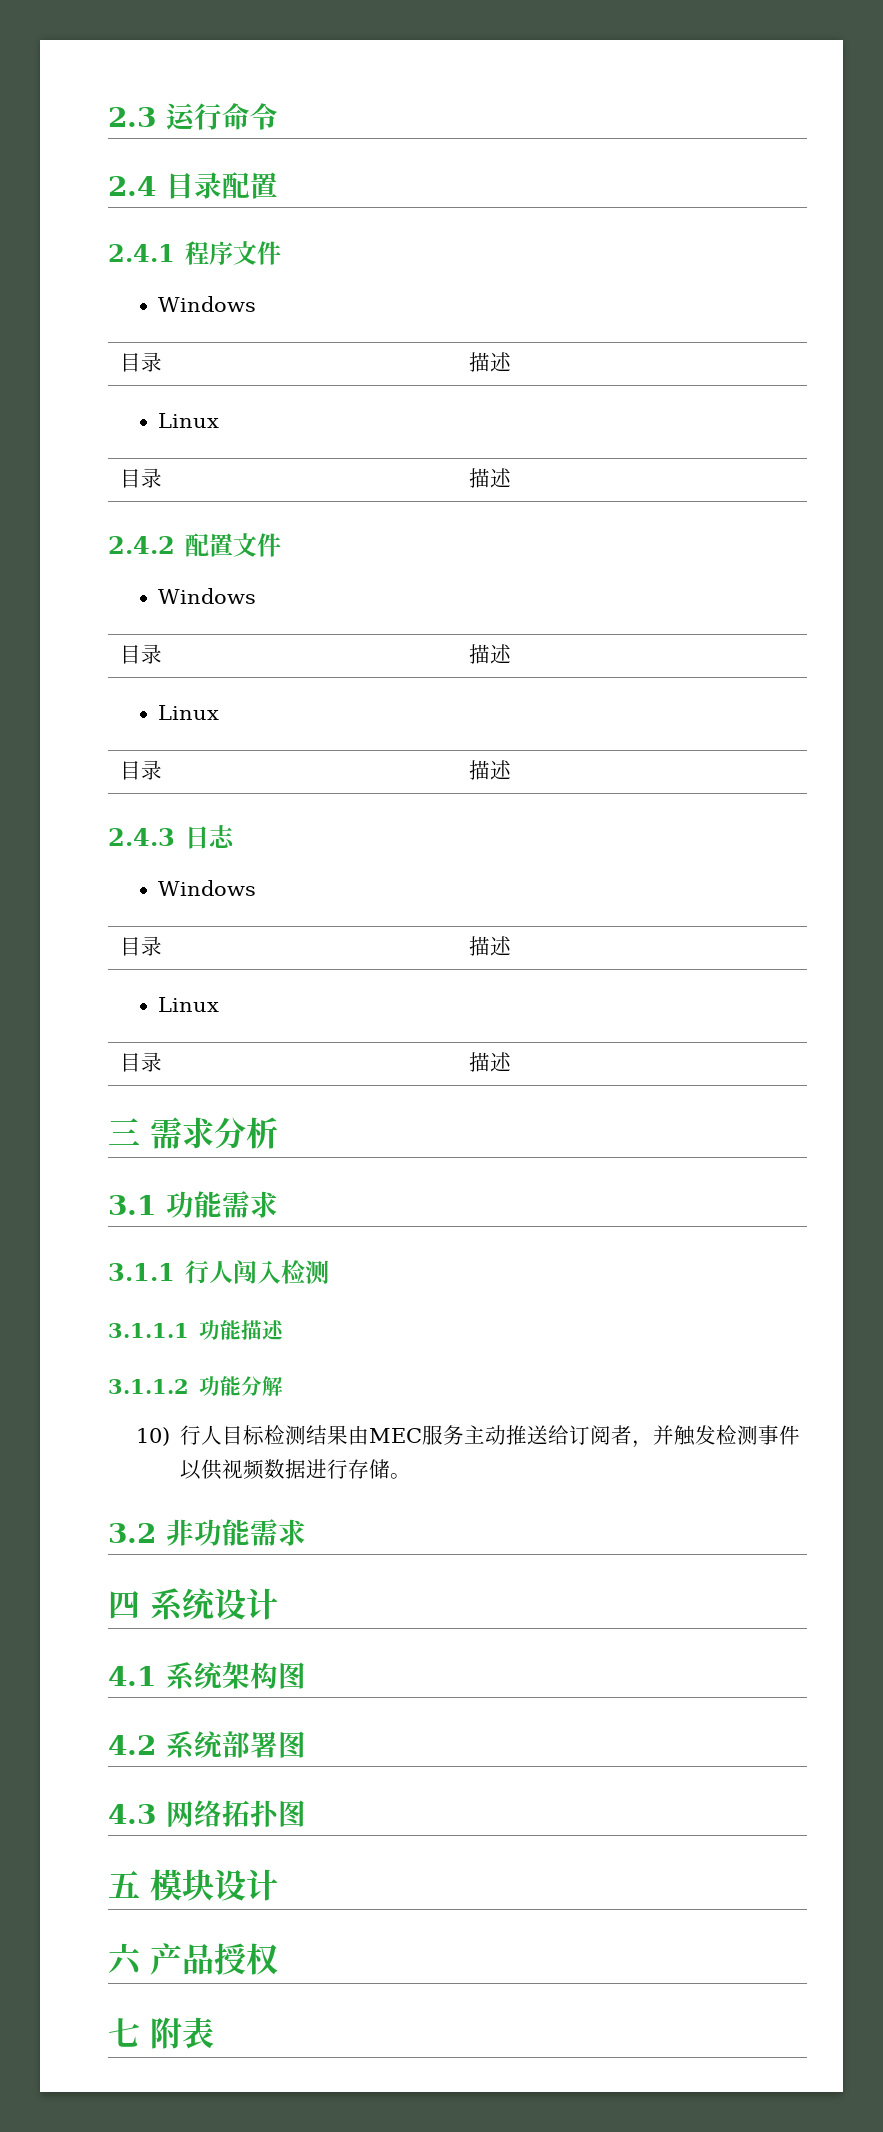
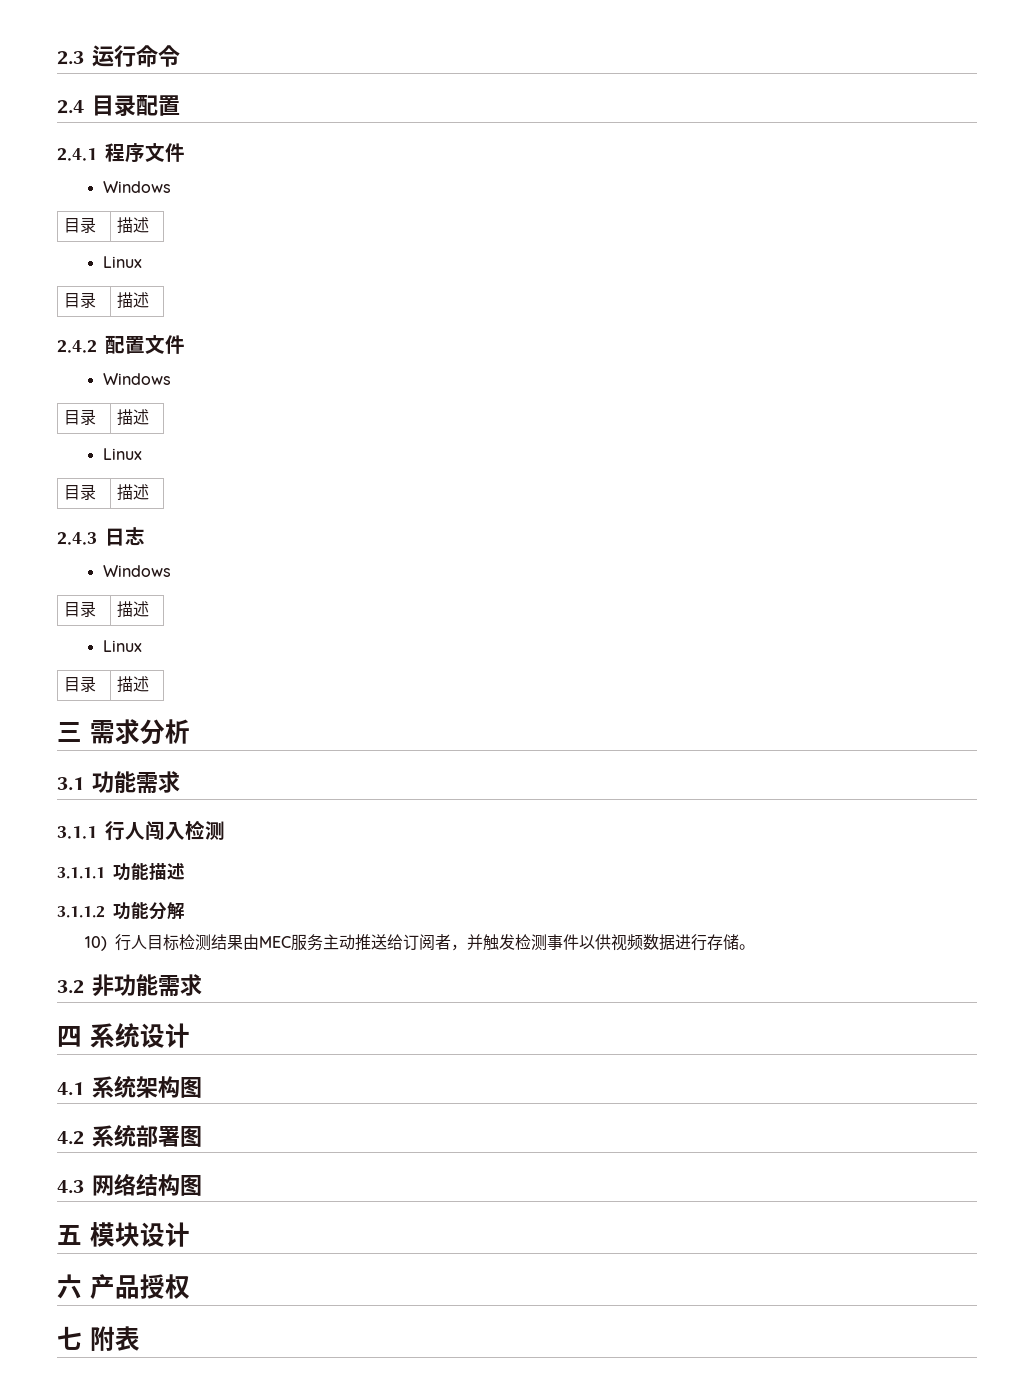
- 4.3网络拓扑图
+ 4.3网络结构图

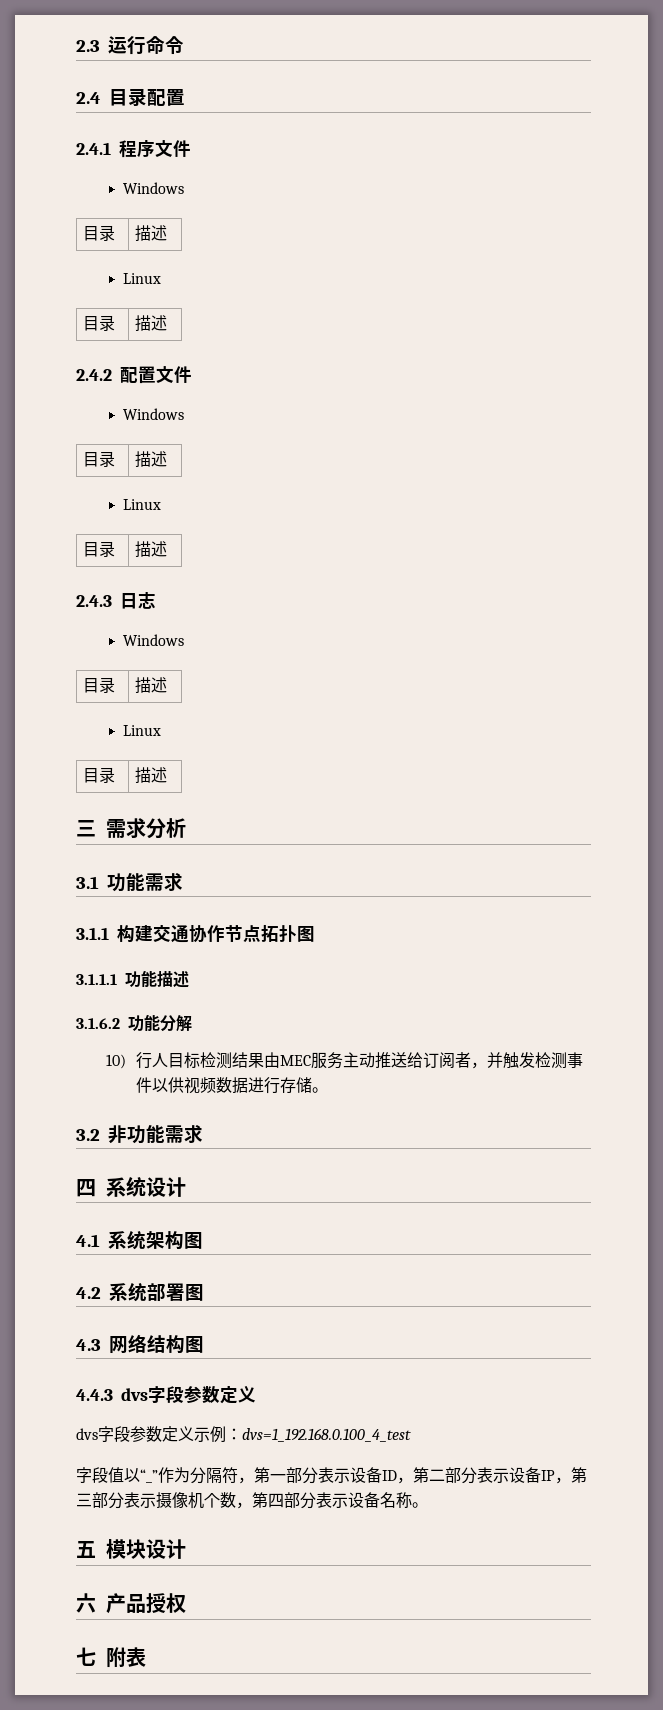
- 3.1.1行人闯入检测
+ 3.1.1构建交通协作节点拓扑图
- 3.1.1.2功能分解
+ 3.1.6.2功能分解
+ 4.4.3 dvs字段参数定义
+ dvs字段参数定义示例：dvs=1_192.168.0.100_4_test
+ 字段值以“_”作为分隔符，第一部分表示设备ID，第二部分表示设备IP，第三部分表示摄像机个数，第四部分表示设备名称。

